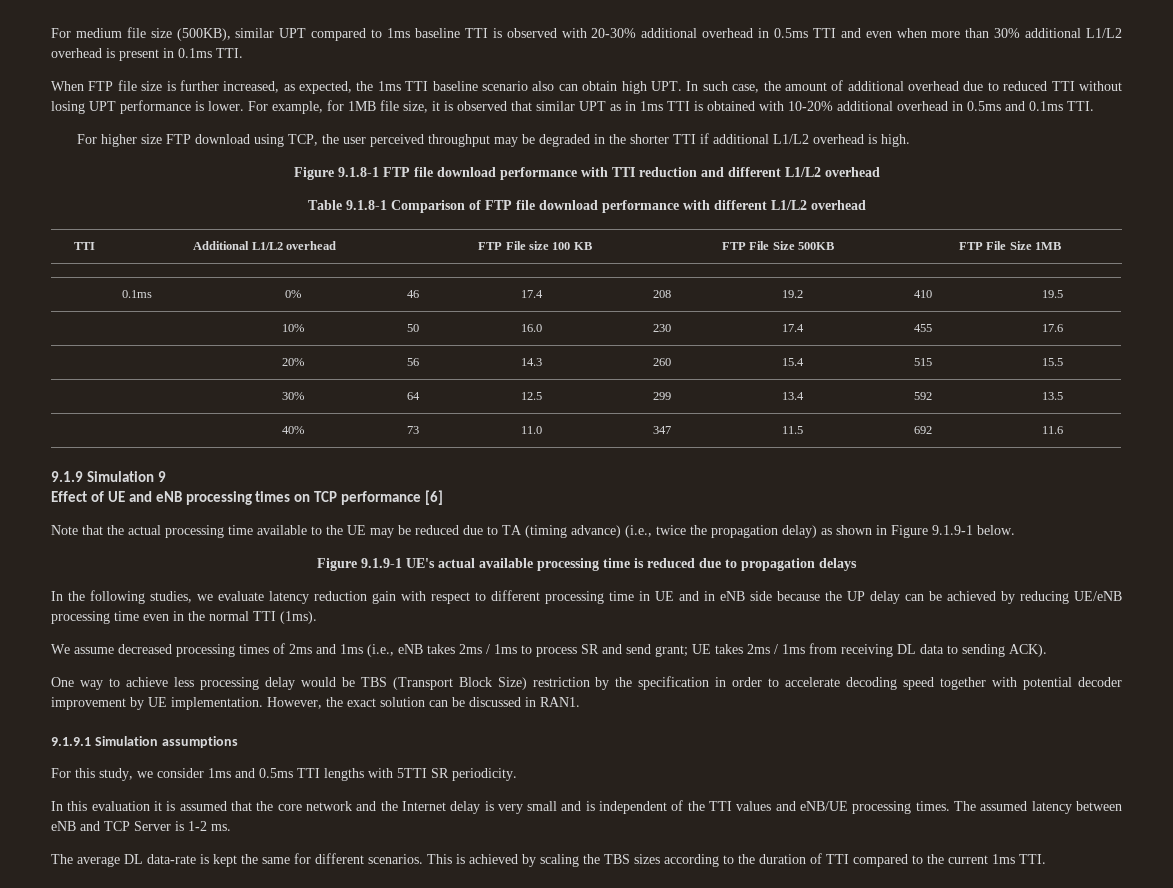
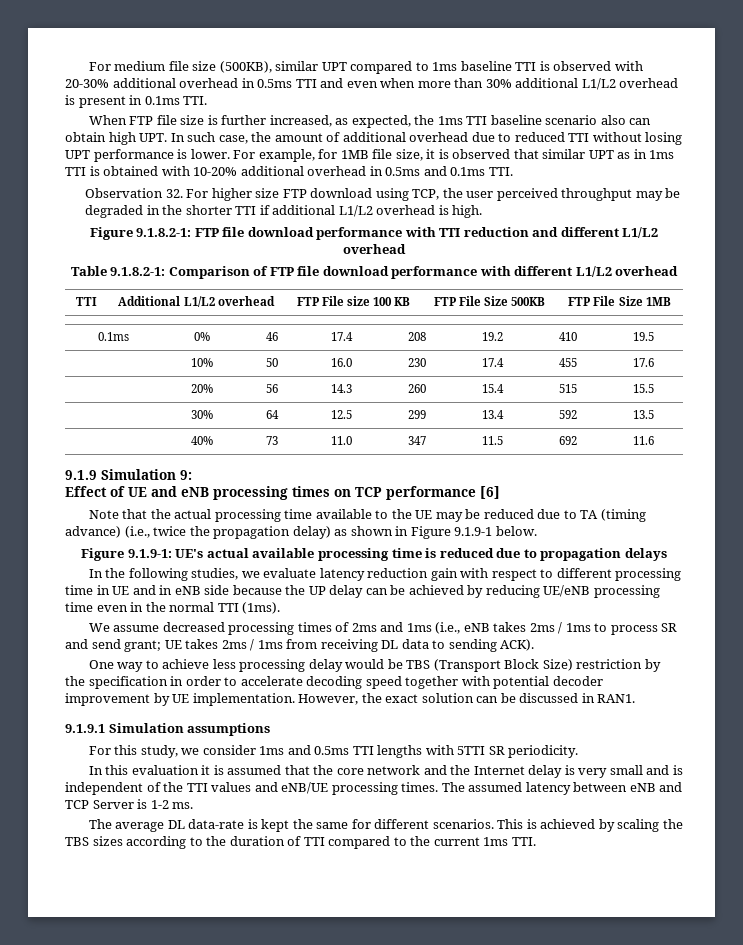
- For higher size FTP download using TCP, the user perceived throughput may be degraded in the shorter TTI if additional L1/L2 overhead is high.
+ Observation 32. For higher size FTP download using TCP, the user perceived throughput may be degraded in the shorter TTI if additional L1/L2 overhead is high.
- Figure 9.1.8-1 FTP file download performance with TTI reduction and different L1/L2 overhead
+ Figure 9.1.8.2-1: FTP file download performance with TTI reduction and different L1/L2 overhead
- Table 9.1.8-1 Comparison of FTP file download performance with different L1/L2 overhead
+ Table 9.1.8.2-1: Comparison of FTP file download performance with different L1/L2 overhead
- 9.1.9 Simulation 9
+ 9.1.9 Simulation 9:
- Figure 9.1.9-1 UE's actual available processing time is reduced due to propagation delays
+ Figure 9.1.9-1: UE's actual available processing time is reduced due to propagation delays

